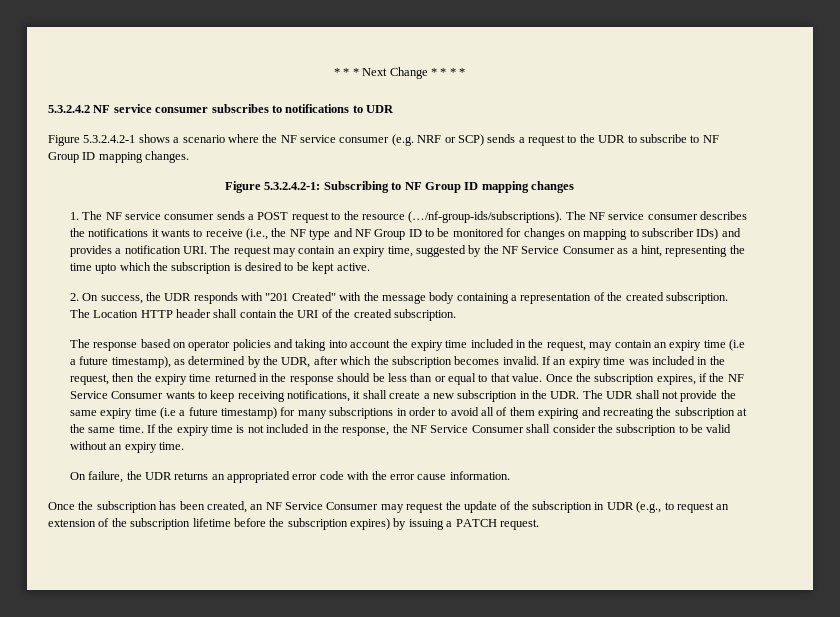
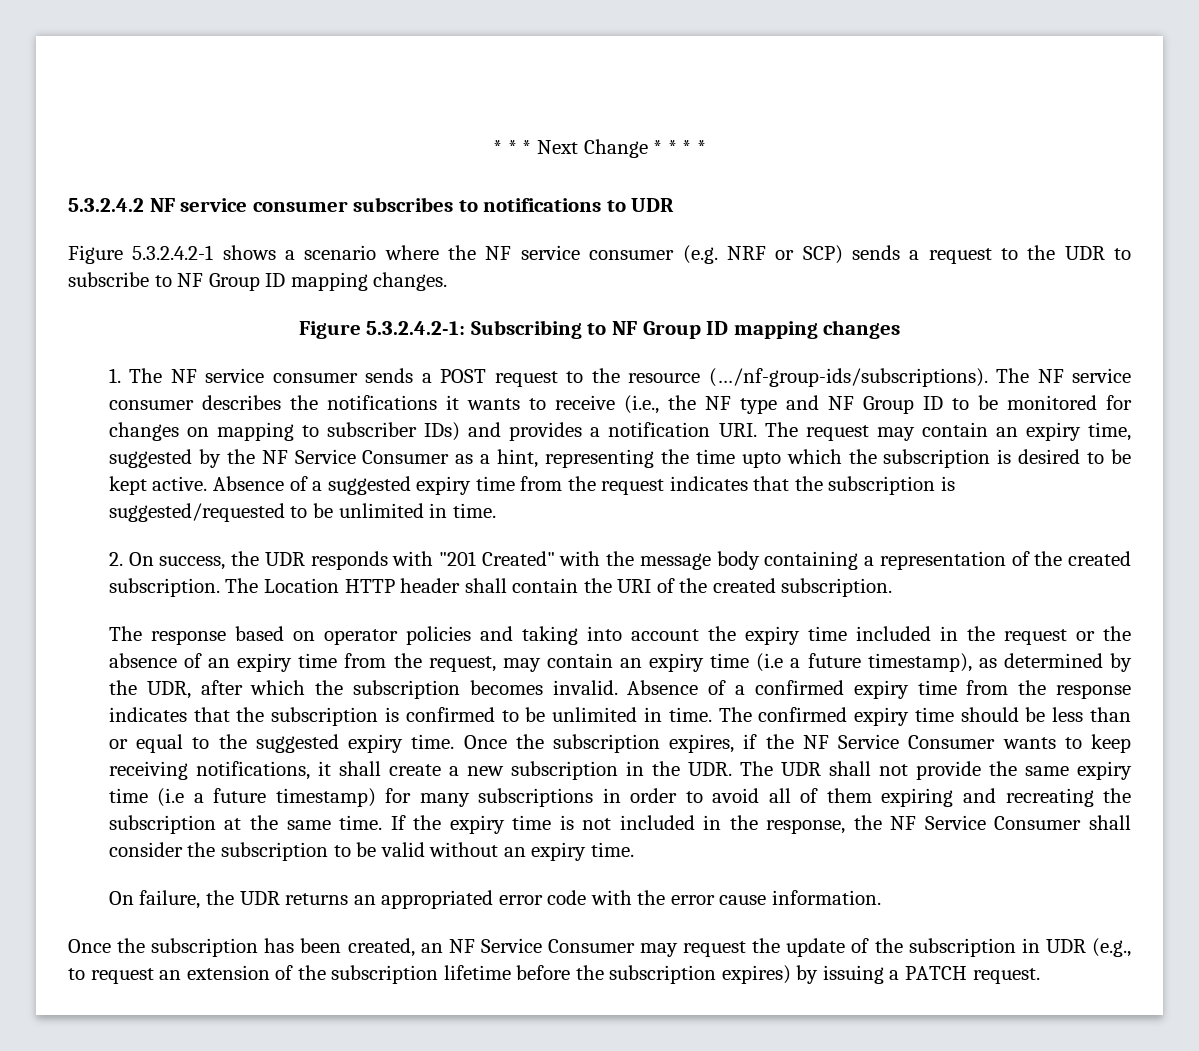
+ Absence of a suggested expiry time from the request indicates that the subscription is suggested/requested to be unlimited in time.
- The response based on operator policies and taking into account the expiry time included in the request, may contain an expiry time (i.e a future timestamp), as determined by the UDR, after which the subscription becomes invalid.
+ The response based on operator policies and taking into account the expiry time included in the request or the absence of an expiry time from the request, may contain an expiry time (i.e a future timestamp), as determined by the UDR, after which the subscription becomes invalid.
- If an expiry time was included in the request, then the expiry time returned in the response should be less than or equal to that value.
+ Absence of a confirmed expiry time from the response indicates that the subscription is confirmed to be unlimited in time. The confirmed expiry time should be less than or equal to the suggested expiry time.

